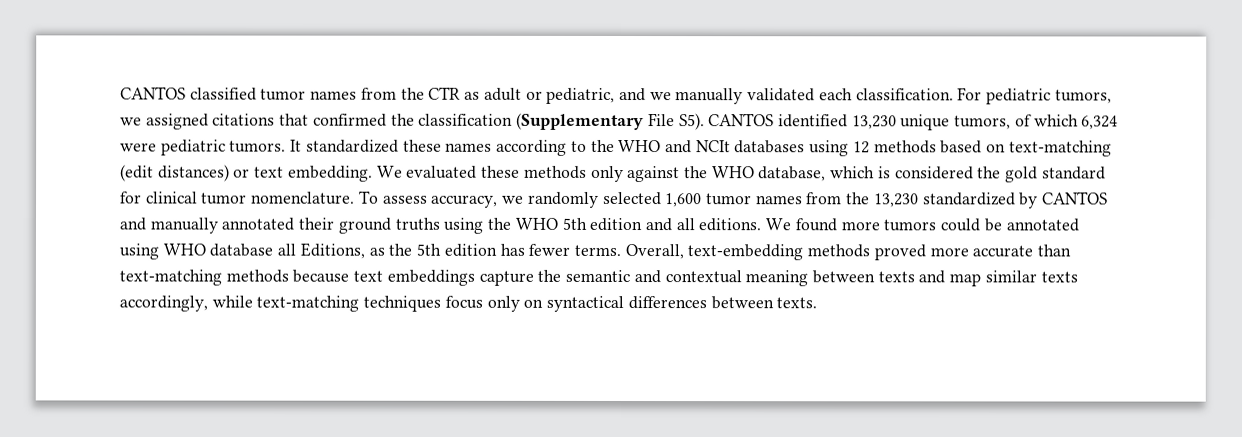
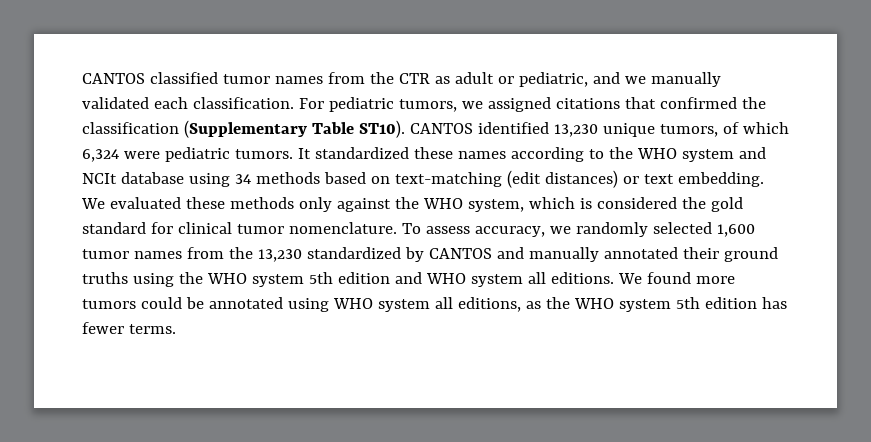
- For pediatric tumors, we assigned citations that confirmed the classification (Supplementary File S5). CANTOS identified 13,230 unique tumors, of which 6,324 were pediatric tumors.
+ For pediatric tumors, we assigned citations that confirmed the classification (Supplementary Table ST10). CANTOS identified 13,230 unique tumors, of which 6,324 were pediatric tumors.
- It standardized these names according to the WHO and NCIt databases using 12 methods based on text-matching (edit distances) or text embedding.
+ It standardized these names according to the WHO system and NCIt database using 34 methods based on text-matching (edit distances) or text embedding.
- We evaluated these methods only against the WHO database, which is considered the gold standard for clinical tumor nomenclature.
+ We evaluated these methods only against the WHO system, which is considered the gold standard for clinical tumor nomenclature.
- To assess accuracy, we randomly selected 1,600 tumor names from the 13,230 standardized by CANTOS and manually annotated their ground truths using the WHO 5th edition and all editions.
+ To assess accuracy, we randomly selected 1,600 tumor names from the 13,230 standardized by CANTOS and manually annotated their ground truths using the WHO system 5th edition and WHO system all editions.
- We found more tumors could be annotated using WHO database all Editions, as the 5th edition has fewer terms. Overall, text-embedding methods proved more accurate than text-matching methods because text embeddings capture the semantic and contextual meaning between texts and map similar texts accordingly, while text-matching techniques focus only on syntactical differences between texts.
+ We found more tumors could be annotated using WHO system all editions, as the WHO system 5th edition has fewer terms.

